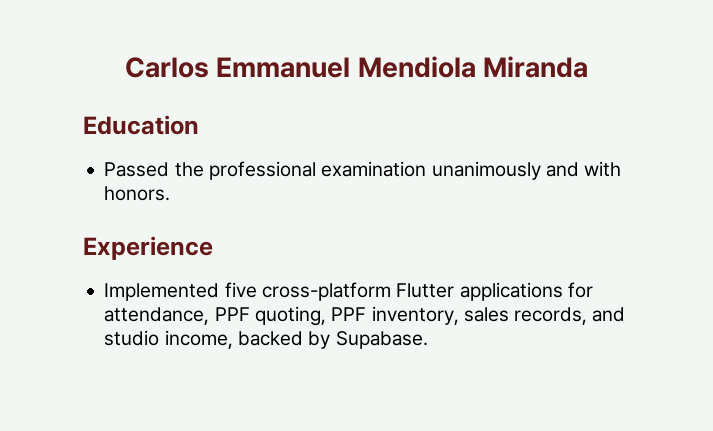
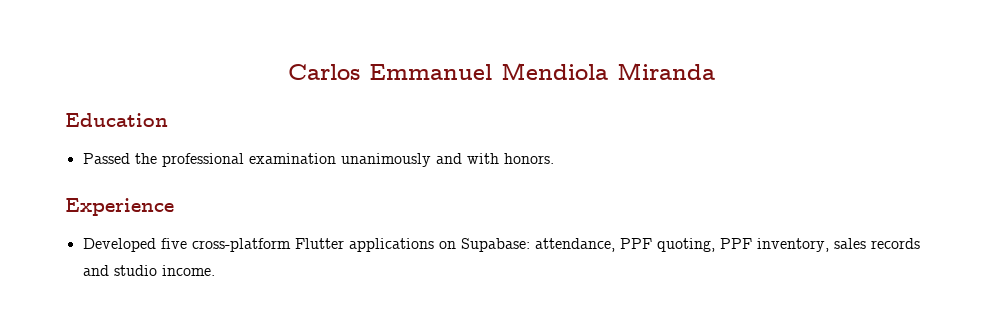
- Implemented five cross-platform Flutter applications for attendance, PPF quoting, PPF inventory, sales records, and studio income, backed by Supabase.
+ Developed five cross-platform Flutter applications on Supabase: attendance, PPF quoting, PPF inventory, sales records and studio income.

